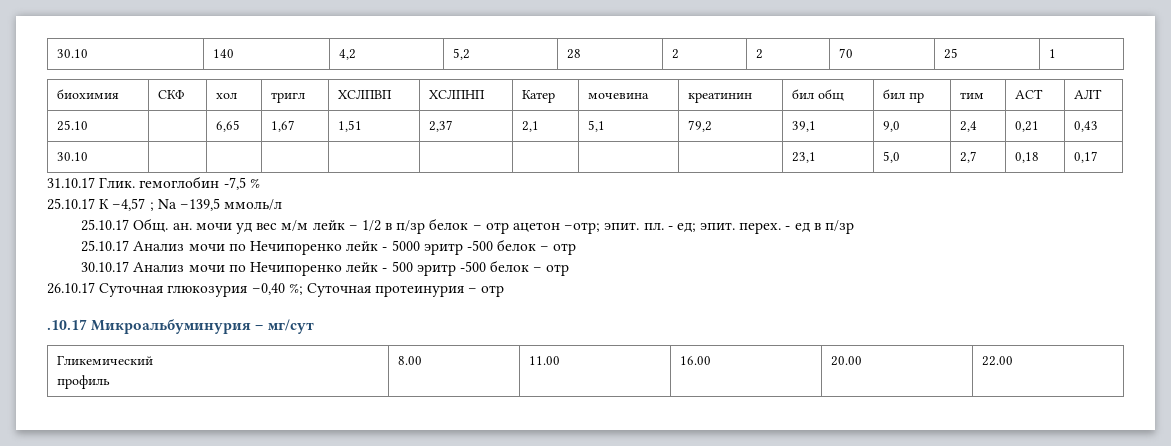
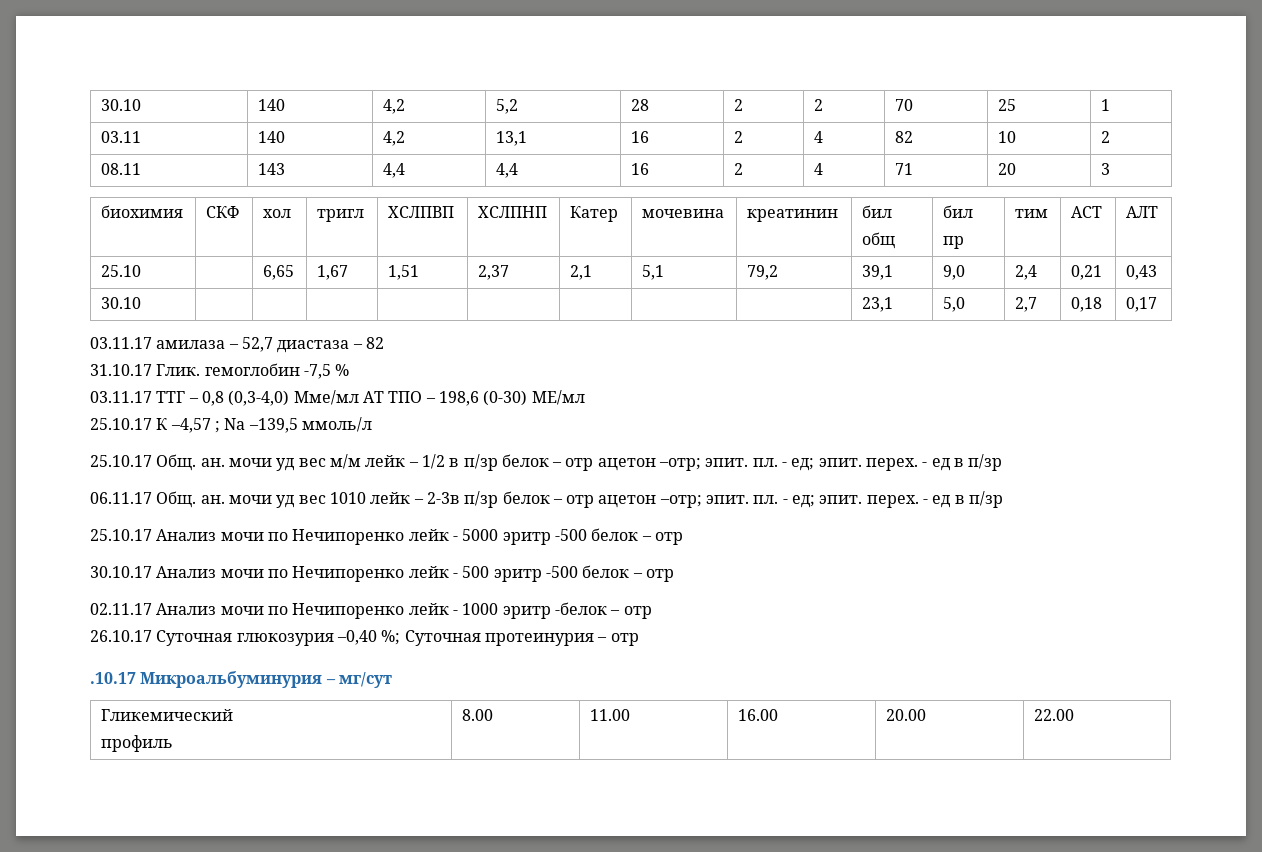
+ 03.11 | 140 | 4,2 | 13,1 | 16 | 2 | 4 | 82 | 10 | 2
+ 08.11 | 143 | 4,4 | 4,4 | 16 | 2 | 4 | 71 | 20 | 3
+ 03.11.17 амилаза – 52,7 диастаза – 82
+ 03.11.17 ТТГ – 0,8 (0,3-4,0) Мме/мл АТ ТПО – 198,6 (0-30) МЕ/мл
+ 06.11.17 Общ. ан. мочи уд вес 1010 лейк – 2-3в п/зр белок – отр ацетон –отр; эпит. пл. - ед; эпит. перех. - ед в п/зр
+ 02.11.17 Анализ мочи по Нечипоренко лейк - 1000 эритр -белок – отр

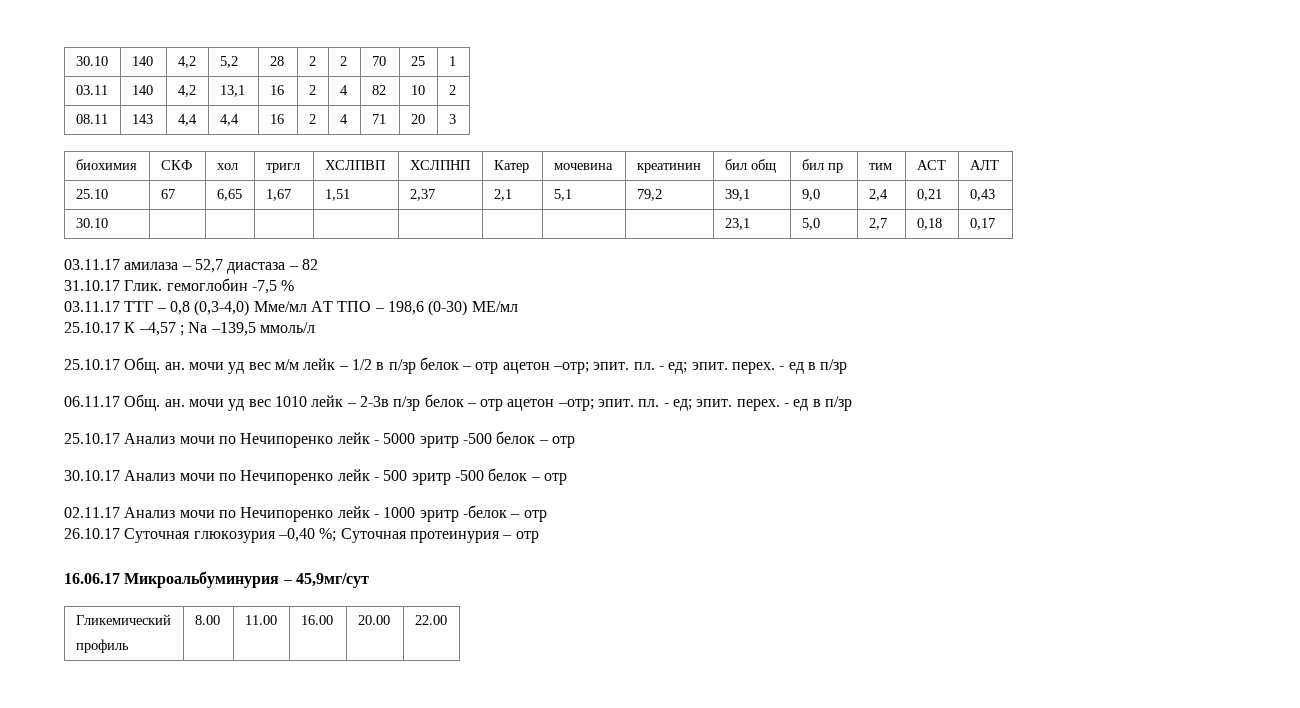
- 25.10 | | 6,65 | 1,67 | 1,51 | 2,37 | 2,1 | 5,1 | 79,2 | 39,1 | 9,0 | 2,4 | 0,21 | 0,43
+ 25.10 | 67 | 6,65 | 1,67 | 1,51 | 2,37 | 2,1 | 5,1 | 79,2 | 39,1 | 9,0 | 2,4 | 0,21 | 0,43
- .10.17 Микроальбуминурия – мг/сут
+ 16.06.17 Микроальбуминурия – 45,9мг/сут

